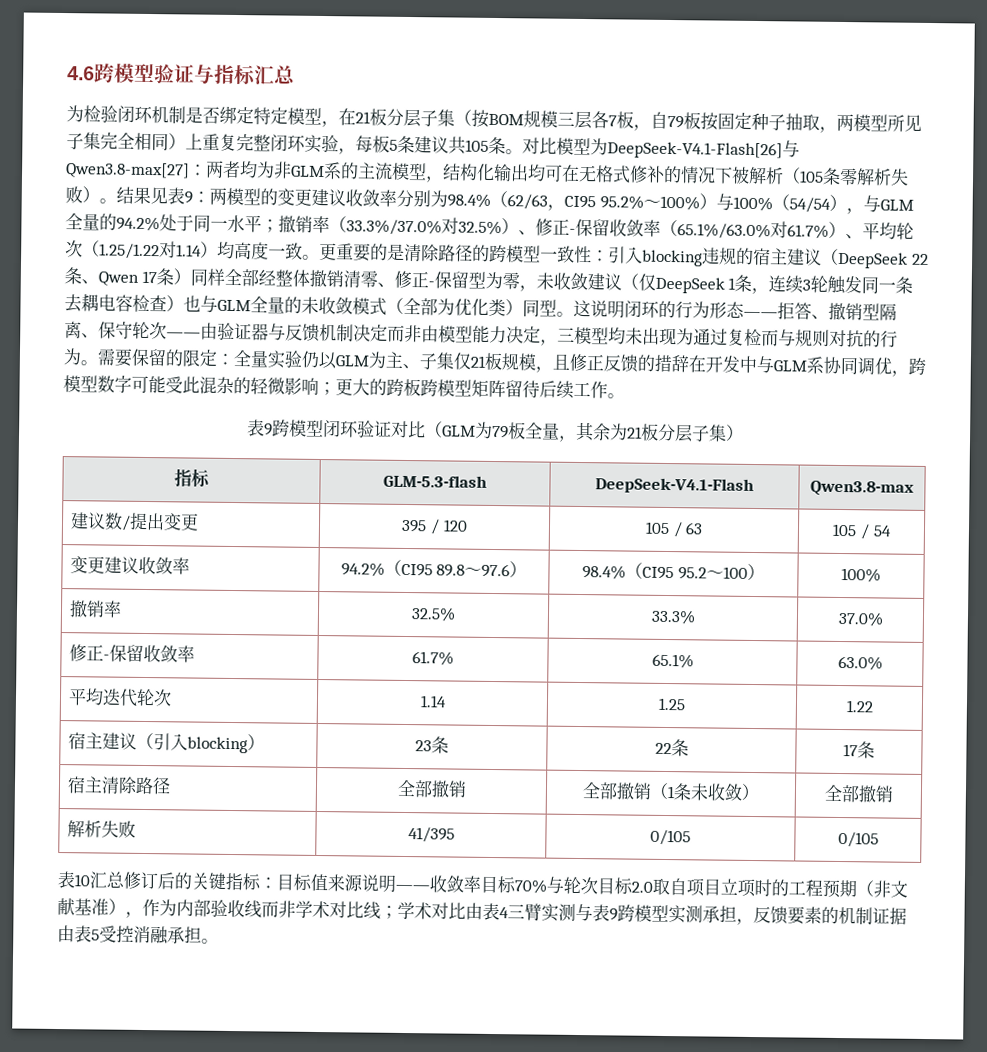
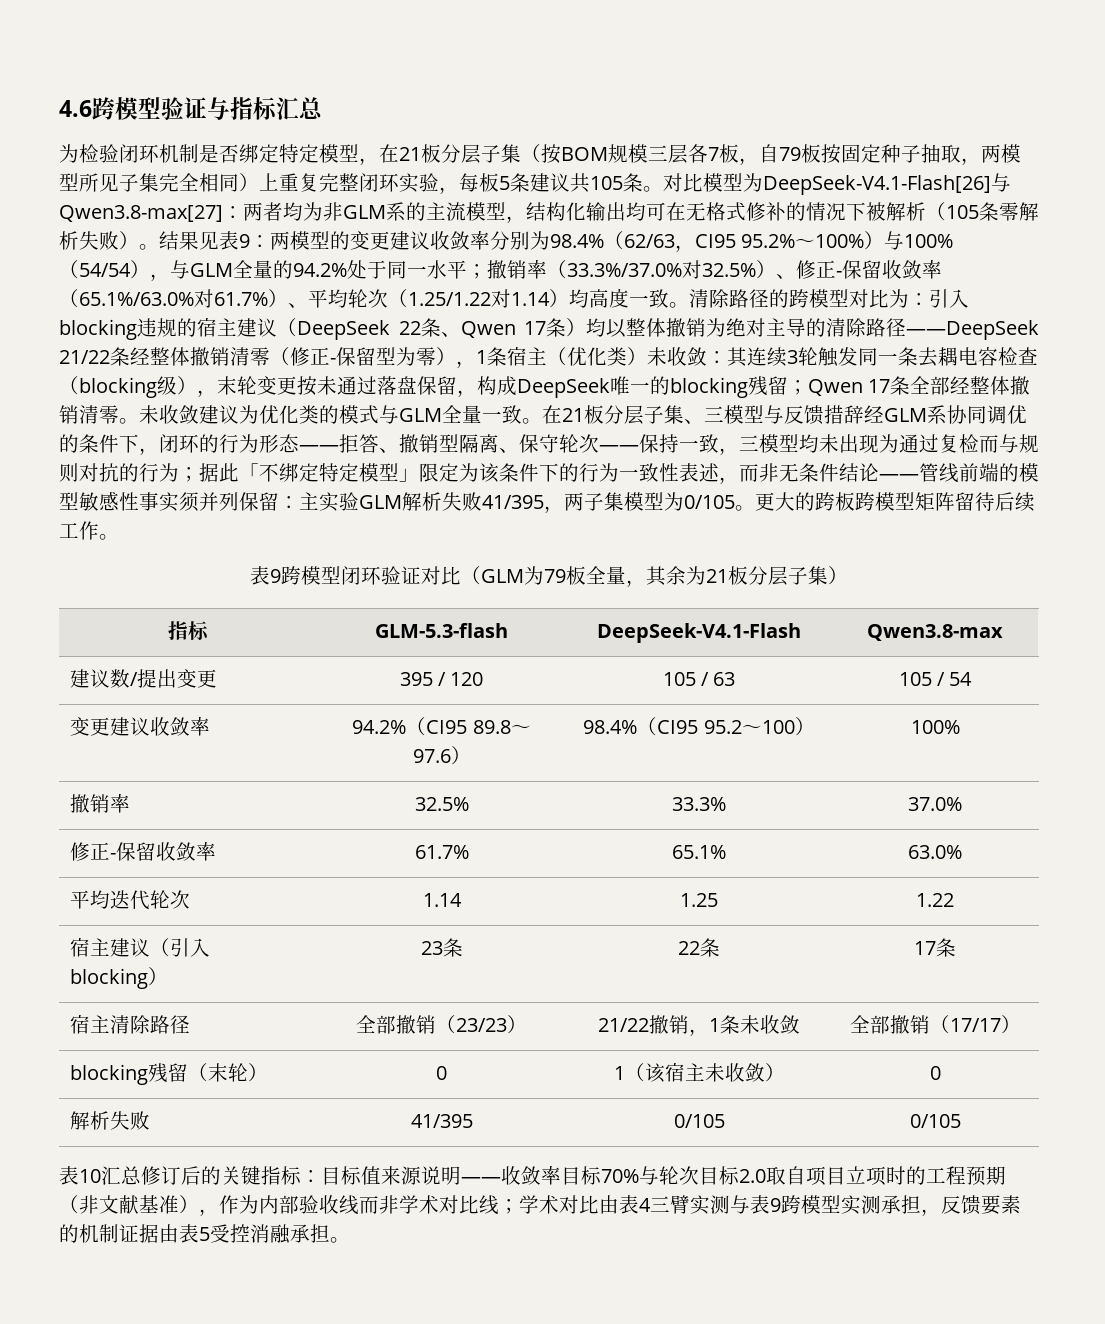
- 更重要的是清除路径的跨模型一致性：
+ 清除路径的跨模型对比为：
- 引入blocking违规的宿主建议（DeepSeek 22条、Qwen 17条）同样全部经整体撤销清零、修正-保留型为零，未收敛建议（仅DeepSeek 1条，连续3轮触发同一条去耦电容检查）也与GLM全量的未收敛模式（全部为优化类）同型。这说明闭环的行为形态——拒答、撤销型隔离、保守轮次——由验证器与反馈机制决定而非由模型能力决定，三模型均未出现为通过复检而与规则对抗的行为。需要保留的限定：全量实验仍以GLM为主、子集仅21板规模，且修正反馈的措辞在开发中与GLM系协同调优，跨模型数字可能受此混杂的轻微影响；
+ 引入blocking违规的宿主建议（DeepSeek 22条、Qwen 17条）均以整体撤销为绝对主导的清除路径——DeepSeek 21/22条经整体撤销清零（修正-保留型为零），1条宿主（优化类）未收敛：其连续3轮触发同一条去耦电容检查（blocking级），末轮变更按未通过落盘保留，构成DeepSeek唯一的blocking残留；Qwen 17条全部经整体撤销清零。未收敛建议为优化类的模式与GLM全量一致。在21板分层子集、三模型与反馈措辞经GLM系协同调优的条件下，闭环的行为形态——拒答、撤销型隔离、保守轮次——保持一致，三模型均未出现为通过复检而与规则对抗的行为；据此「不绑定特定模型」限定为该条件下的行为一致性表述，而非无条件结论——管线前端的模型敏感性事实须并列保留：主实验GLM解析失败41/395，两子集模型为0/105。
- 宿主清除路径 | 全部撤销 | 全部撤销（1条未收敛） | 全部撤销
+ 宿主清除路径 | 全部撤销（23/23） | 21/22撤销，1条未收敛 | 全部撤销（17/17）
+ blocking残留（末轮） | 0 | 1（该宿主未收敛） | 0

